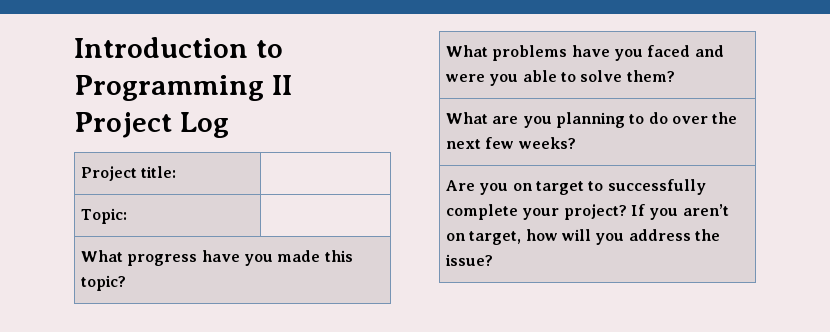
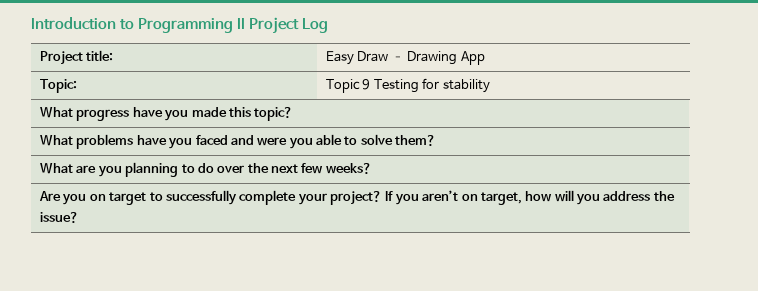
- Project title: |
- Topic: |
+ Project title: | Easy Draw – Drawing App
+ Topic: | Topic 9 Testing for stability

